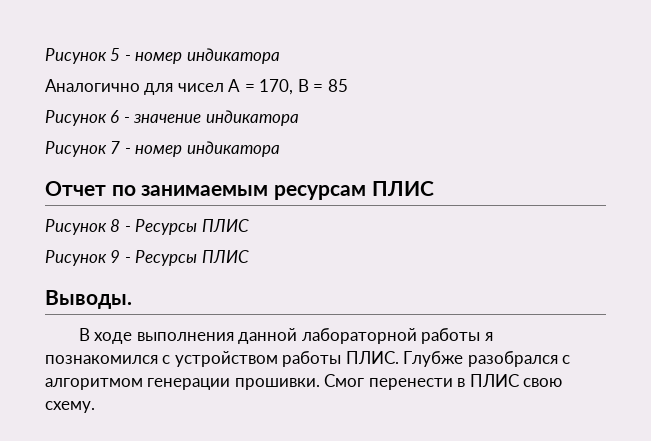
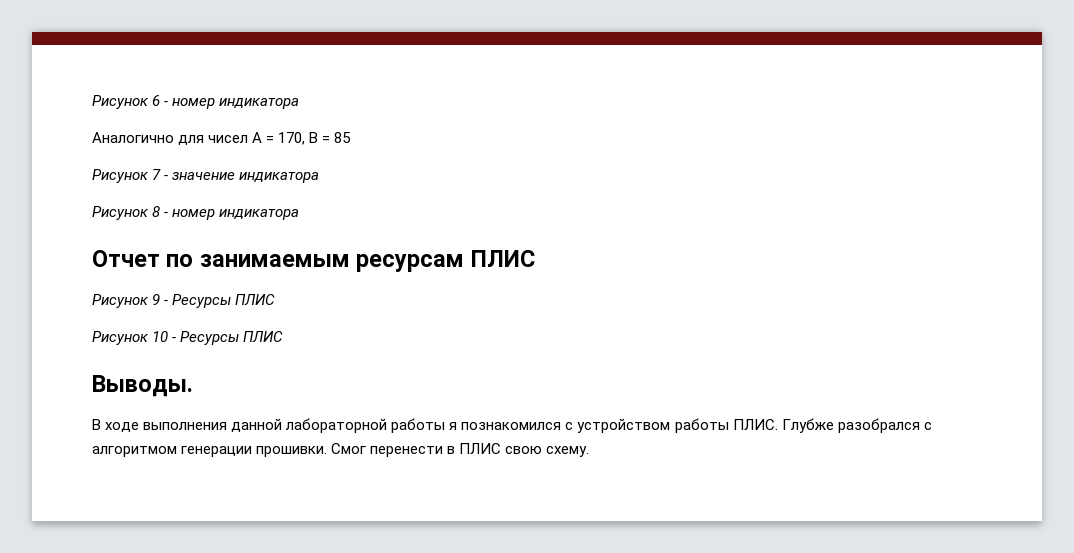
- Рисунок 5 - номер индикатора
+ Рисунок 6 - номер индикатора
- Рисунок 6 - значение индикатора
+ Рисунок 7 - значение индикатора
- Рисунок 7 - номер индикатора
+ Рисунок 8 - номер индикатора
- Рисунок 8 - Ресурсы ПЛИС
+ Рисунок 9 - Ресурсы ПЛИС
- Рисунок 9 - Ресурсы ПЛИС
+ Рисунок 10 - Ресурсы ПЛИС

